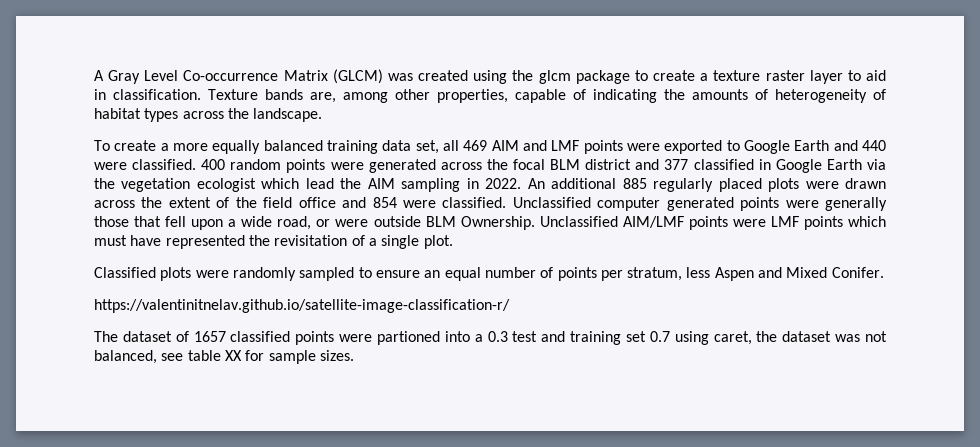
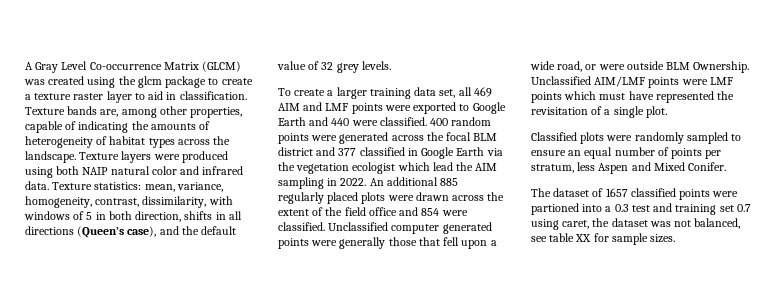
+ Texture layers were produced using both NAIP natural color and infrared data. Texture statistics: mean, variance, homogeneity, contrast, dissimilarity, with windows of 5 in both direction, shifts in all directions (Queen’s case), and the default value of 32 grey levels.
- To create a more equally balanced training data set, all 469 AIM and LMF points were exported to Google Earth and 440 were classified.
+ To create a larger training data set, all 469 AIM and LMF points were exported to Google Earth and 440 were classified.
- https://valentinitnelav.github.io/satellite-image-classification-r/

